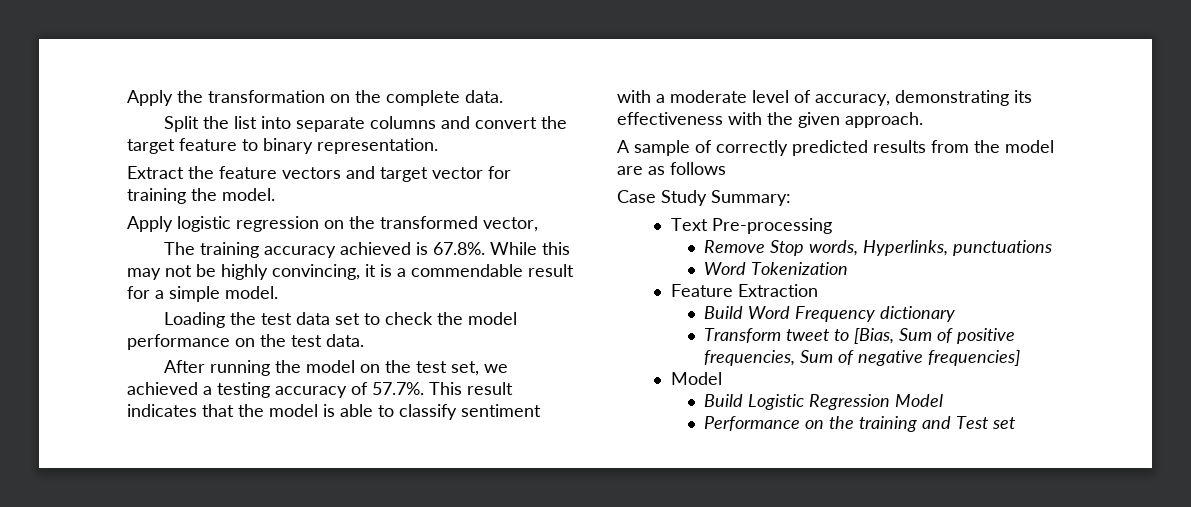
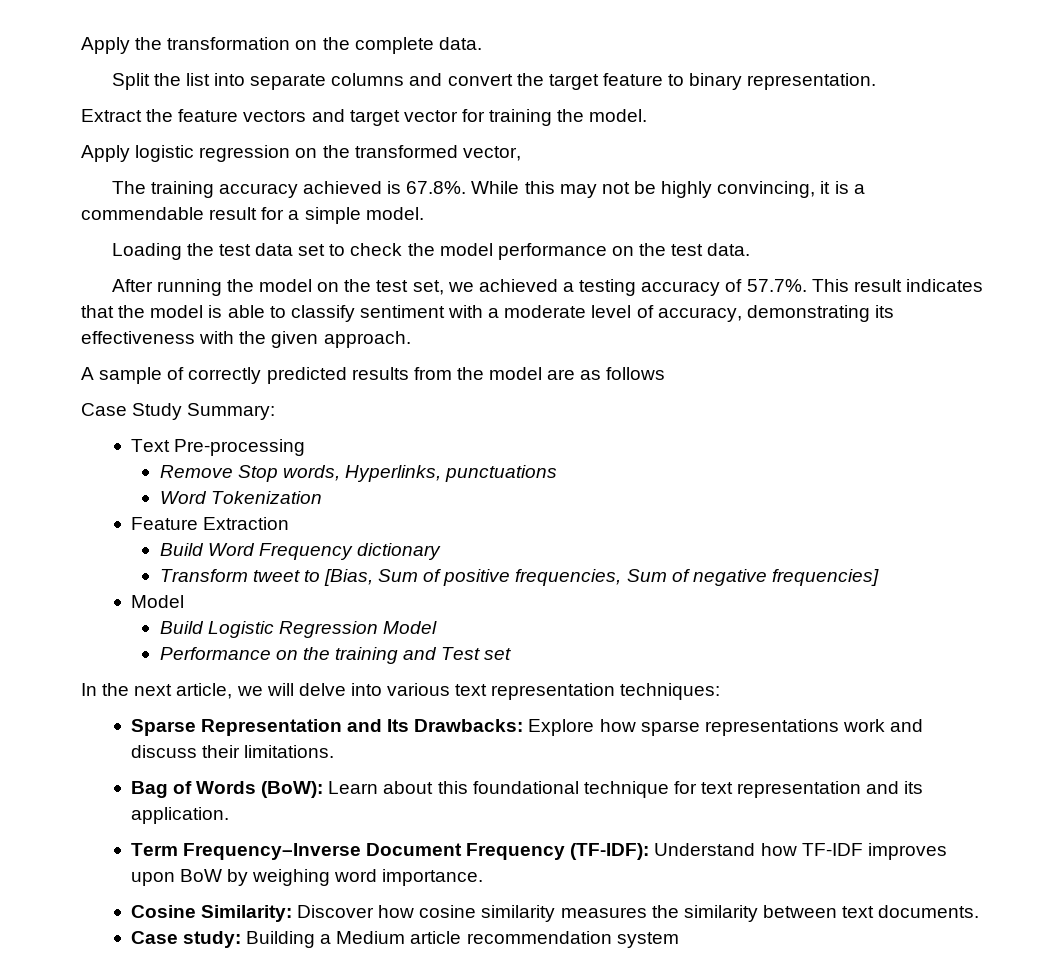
+ In the next article, we will delve into various text representation techniques:
+ Sparse Representation and Its Drawbacks: Explore how sparse representations work and discuss their limitations.
+ Bag of Words (BoW): Learn about this foundational technique for text representation and its application.
+ Term Frequency–Inverse Document Frequency (TF-IDF): Understand how TF-IDF improves upon BoW by weighing word importance.
+ Cosine Similarity: Discover how cosine similarity measures the similarity between text documents.
+ Case study: Building a Medium article recommendation system

